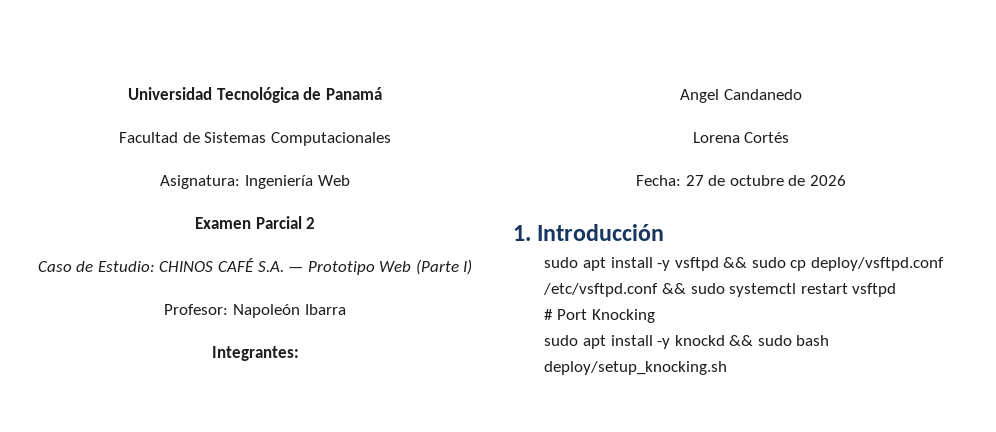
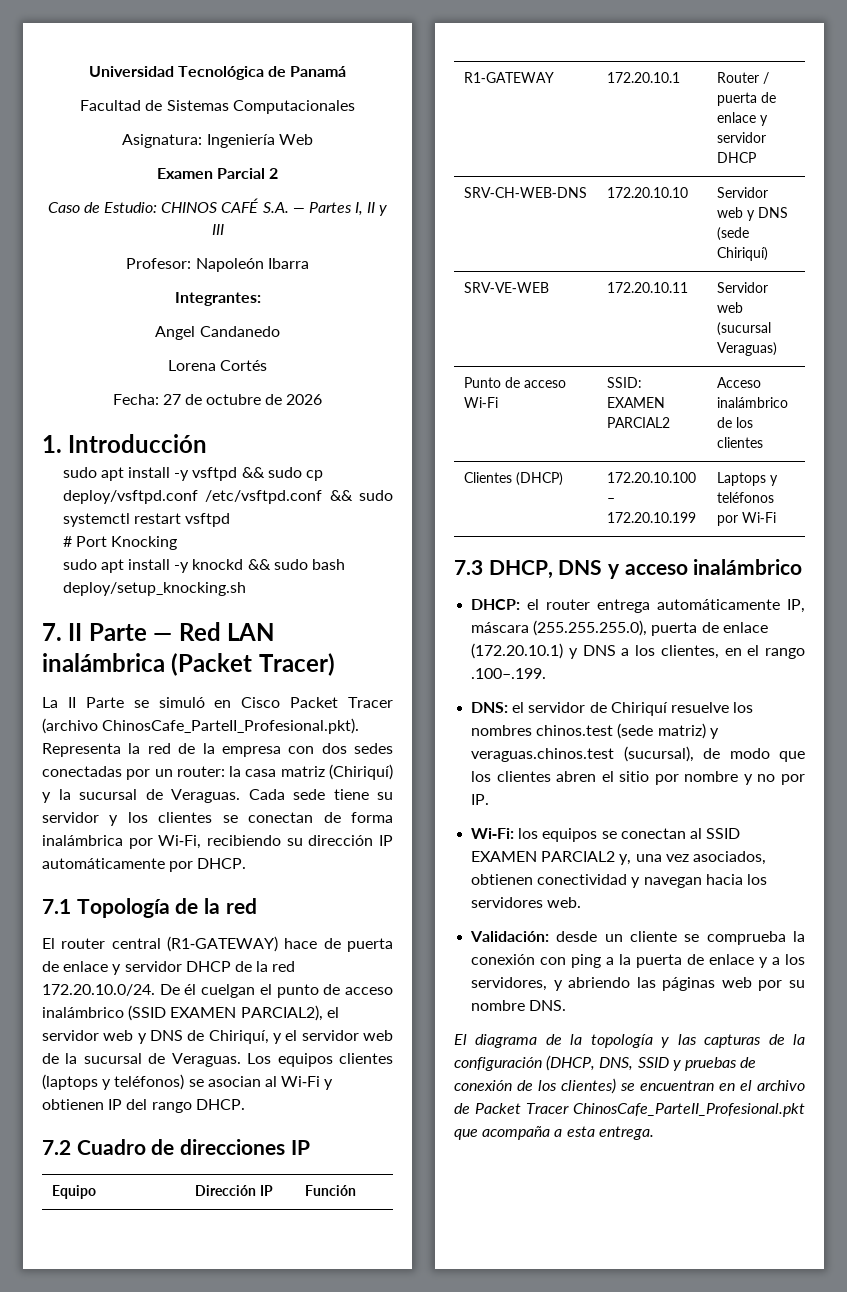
- Caso de Estudio: CHINOS CAFÉ S.A. — Prototipo Web (Parte I)
+ Caso de Estudio: CHINOS CAFÉ S.A. — Partes I, II y III
+ 7. II Parte — Red LAN inalámbrica (Packet Tracer)
+ La II Parte se simuló en Cisco Packet Tracer (archivo ChinosCafe_ParteII_Profesional.pkt). Representa la red de la empresa con dos sedes conectadas por un router: la casa matriz (Chiriquí) y la sucursal de Veraguas. Cada sede tiene su servidor y los clientes se conectan de forma inalámbrica por Wi‑Fi, recibiendo su dirección IP automáticamente por DHCP.
+ 7.1 Topología de la red
+ El router central (R1‑GATEWAY) hace de puerta de enlace y servidor DHCP de la red 172.20.10.0/24. De él cuelgan el punto de acceso inalámbrico (SSID EXAMEN PARCIAL2), el servidor web y DNS de Chiriquí, y el servidor web de la sucursal de Veraguas. Los equipos clientes (laptops y teléfonos) se asocian al Wi‑Fi y obtienen IP del rango DHCP.
+ 7.2 Cuadro de direcciones IP
+ Equipo | Dirección IP | Función
+ R1‑GATEWAY | 172.20.10.1 | Router / puerta de enlace y servidor DHCP
+ SRV‑CH‑WEB‑DNS | 172.20.10.10 | Servidor web y DNS (sede Chiriquí)
+ SRV‑VE‑WEB | 172.20.10.11 | Servidor web (sucursal Veraguas)
+ Punto de acceso Wi‑Fi | SSID: EXAMEN PARCIAL2 | Acceso inalámbrico de los clientes
+ Clientes (DHCP) | 172.20.10.100 – 172.20.10.199 | Laptops y teléfonos por Wi‑Fi
+ 7.3 DHCP, DNS y acceso inalámbrico
+ DHCP: el router entrega automáticamente IP, máscara (255.255.255.0), puerta de enlace (172.20.10.1) y DNS a los clientes, en el rango .100–.199.
+ DNS: el servidor de Chiriquí resuelve los nombres chinos.test (sede matriz) y veraguas.chinos.test (sucursal), de modo que los clientes abren el sitio por nombre y no por IP.
+ Wi‑Fi: los equipos se conectan al SSID EXAMEN PARCIAL2 y, una vez asociados, obtienen conectividad y navegan hacia los servidores web.
+ Validación: desde un cliente se comprueba la conexión con ping a la puerta de enlace y a los servidores, y abriendo las páginas web por su nombre DNS.
+ El diagrama de la topología y las capturas de la configuración (DHCP, DNS, SSID y pruebas de conexión de los clientes) se encuentran en el archivo de Packet Tracer ChinosCafe_ParteII_Profesional.pkt que acompaña a esta entrega.

